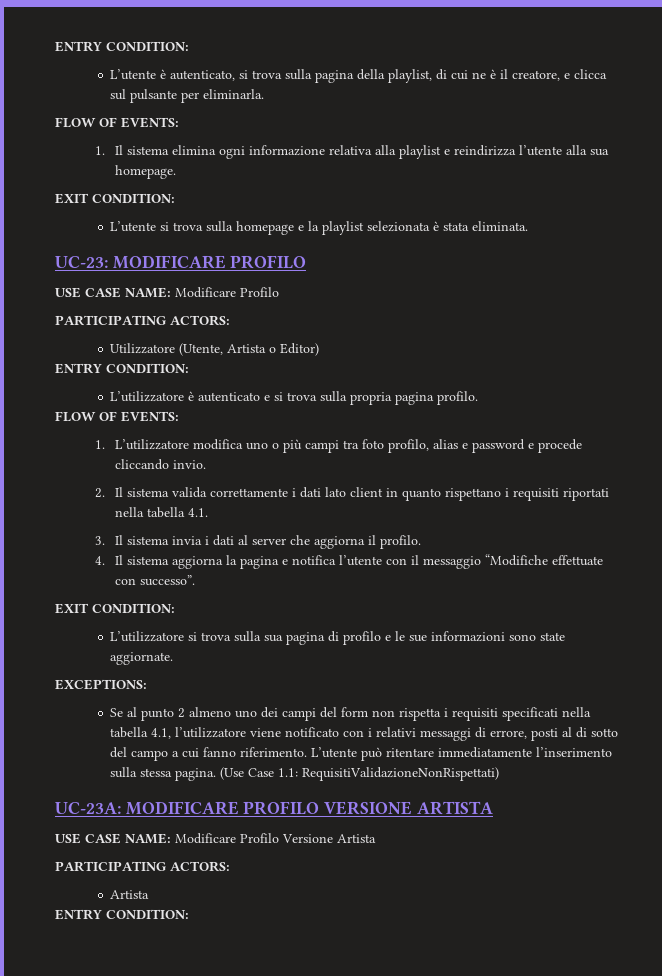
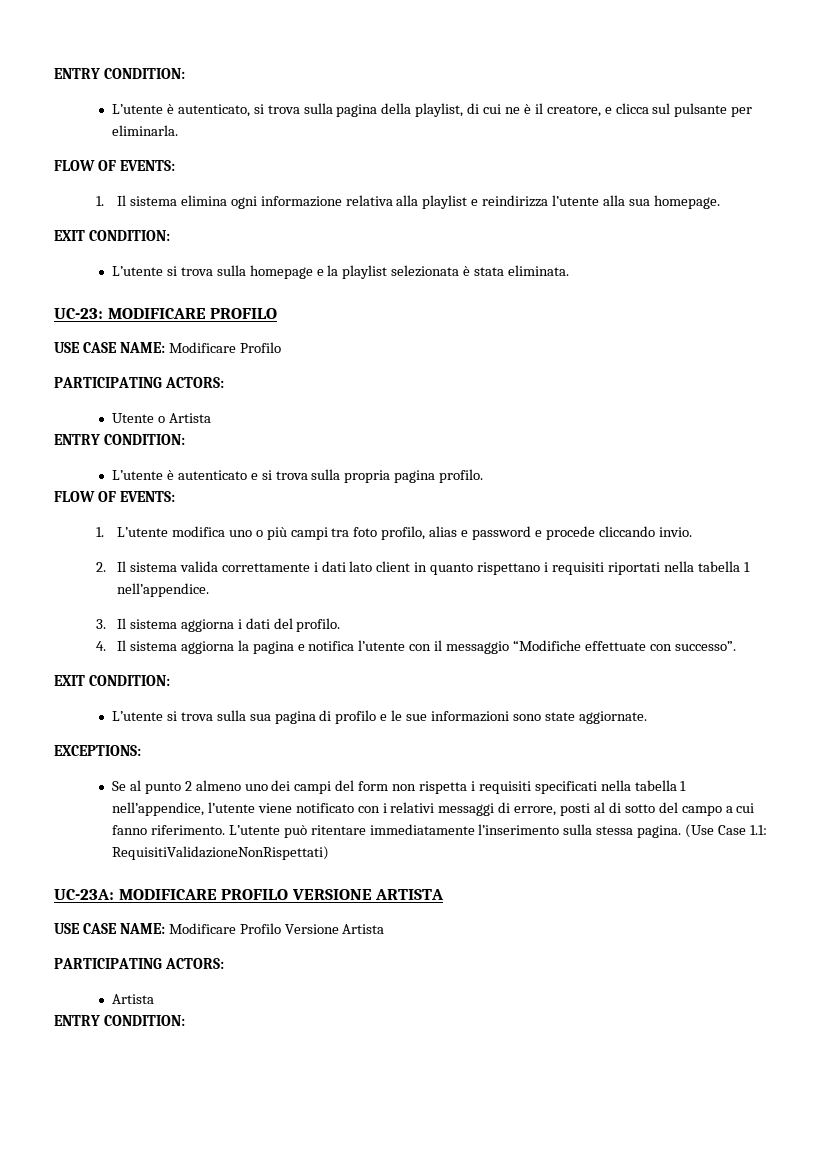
- Utilizzatore (Utente, Artista o Editor)
+ Utente o Artista
  ENTRY CONDITION:
- L’utilizzatore è autenticato e si trova sulla propria pagina profilo.
+ L’utente è autenticato e si trova sulla propria pagina profilo.
- 1. L’utilizzatore modifica uno o più campi tra foto profilo, alias e password e procede cliccando invio.
+ 1. L’utente modifica uno o più campi tra foto profilo, alias e password e procede cliccando invio.
- 2. Il sistema valida correttamente i dati lato client in quanto rispettano i requisiti riportati nella tabella 4.1.
+ 2. Il sistema valida correttamente i dati lato client in quanto rispettano i requisiti riportati nella tabella 1 nell’appendice.
- 3. Il sistema invia i dati al server che aggiorna il profilo.
+ 3. Il sistema aggiorna i dati del profilo.
- L’utilizzatore si trova sulla sua pagina di profilo e le sue informazioni sono state aggiornate.
+ L’utente si trova sulla sua pagina di profilo e le sue informazioni sono state aggiornate.
- Se al punto 2 almeno uno dei campi del form non rispetta i requisiti specificati nella tabella 4.1, l’utilizzatore viene notificato con i relativi messaggi di errore, posti al di sotto del campo a cui fanno riferimento.
+ Se al punto 2 almeno uno dei campi del form non rispetta i requisiti specificati nella tabella 1 nell’appendice, l’utente viene notificato con i relativi messaggi di errore, posti al di sotto del campo a cui fanno riferimento.

